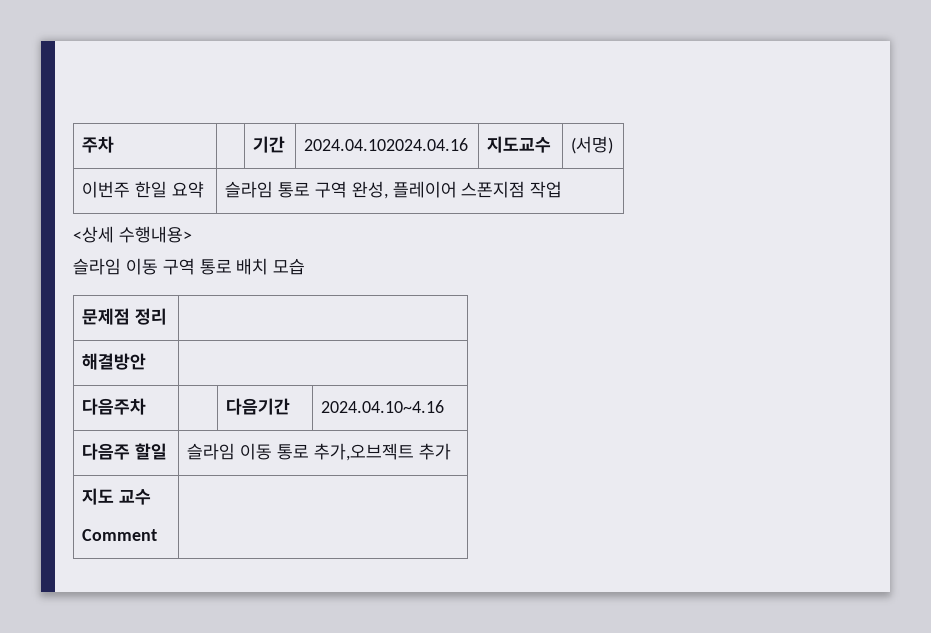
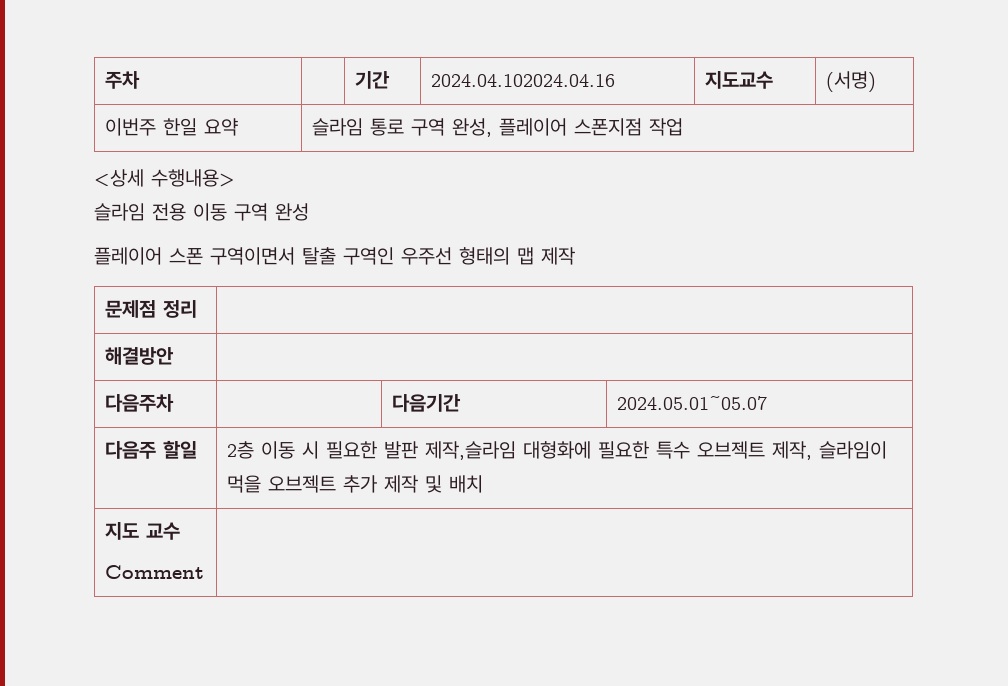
- 슬라임 이동 구역 통로 배치 모습
+ 슬라임 전용 이동 구역 완성
+ 플레이어 스폰 구역이면서 탈출 구역인 우주선 형태의 맵 제작
- 다음주차 | | 다음기간 | 2024.04.10~4.16
+ 다음주차 | | 다음기간 | 2024.05.01~05.07
- 다음주 할일 | 슬라임 이동 통로 추가,오브젝트 추가
+ 다음주 할일 | 2층 이동 시 필요한 발판 제작,슬라임 대형화에 필요한 특수 오브젝트 제작, 슬라임이 먹을 오브젝트 추가 제작 및 배치

